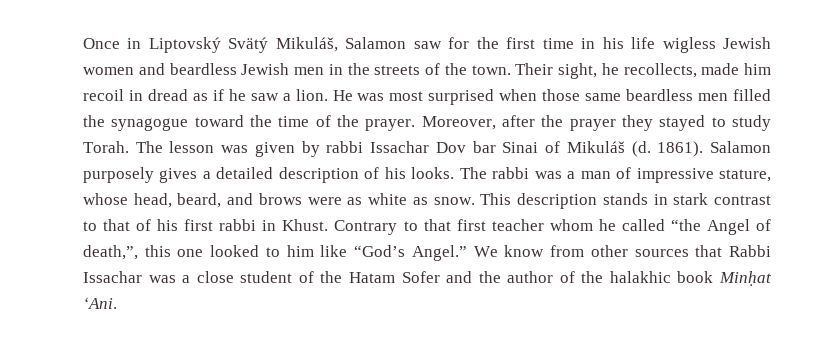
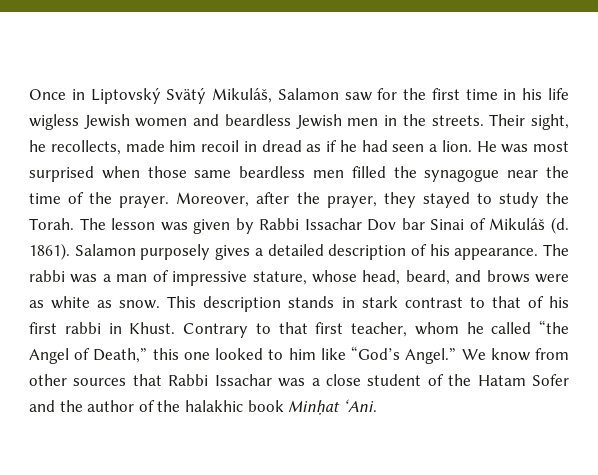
- Once in Liptovský Svätý Mikuláš, Salamon saw for the first time in his life wigless Jewish women and beardless Jewish men in the streets of the town.
+ Once in Liptovský Svätý Mikuláš, Salamon saw for the first time in his life wigless Jewish women and beardless Jewish men in the streets.
- Their sight, he recollects, made him recoil in dread as if he saw a lion.
+ Their sight, he recollects, made him recoil in dread as if he had seen a lion.
- He was most surprised when those same beardless men filled the synagogue toward the time of the prayer.
+ He was most surprised when those same beardless men filled the synagogue near the time of the prayer.
- Moreover, after the prayer they stayed to study Torah.
+ Moreover, after the prayer, they stayed to study the Torah.
- The lesson was given by rabbi Issachar Dov bar Sinai of Mikuláš (d.
+ The lesson was given by Rabbi Issachar Dov bar Sinai of Mikuláš (d.
- Salamon purposely gives a detailed description of his looks.
+ Salamon purposely gives a detailed description of his appearance.
- Contrary to that first teacher whom he called “the Angel of death,”, this one looked to him like “God’s Angel.”
+ Contrary to that first teacher, whom he called “the Angel of Death,” this one looked to him like “God’s Angel.”

